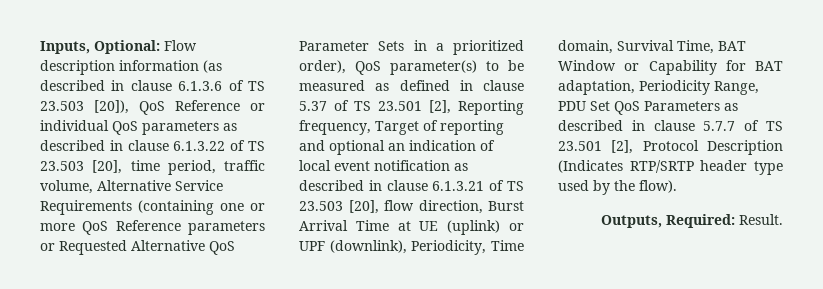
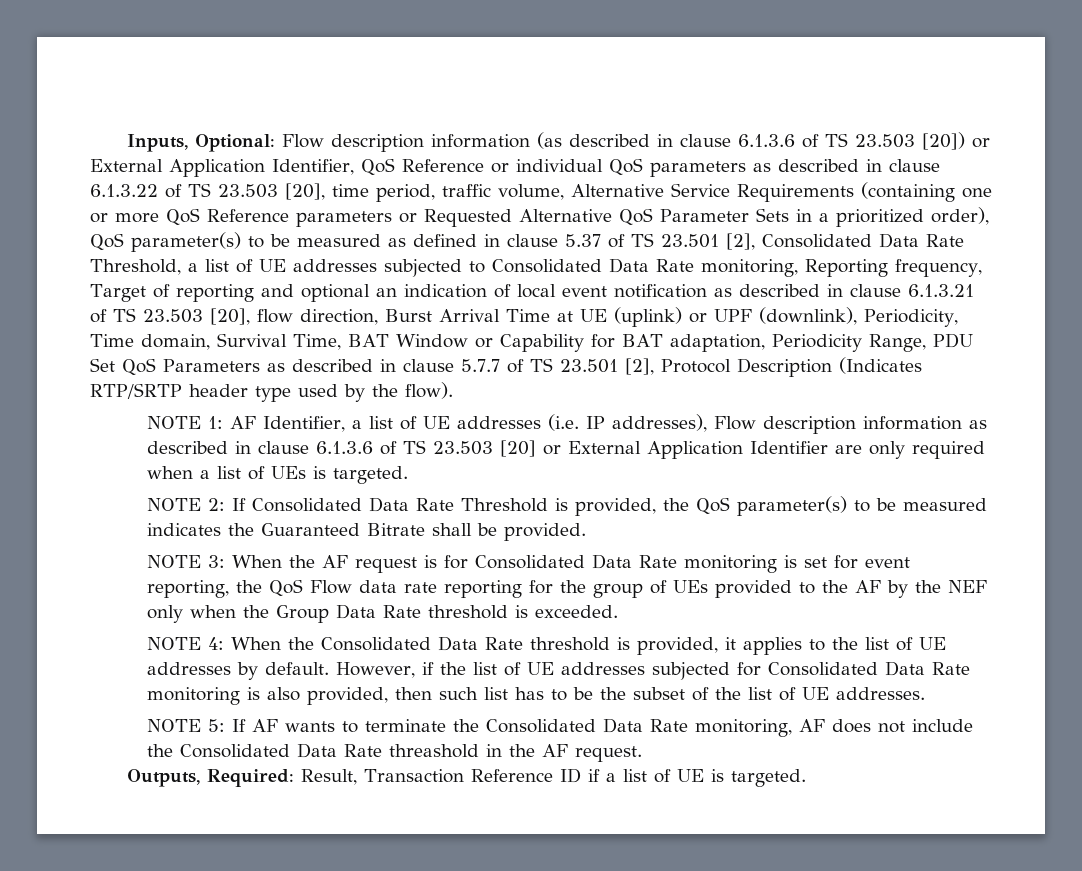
- Flow description information (as described in clause 6.1.3.6 of TS 23.503 [20]), QoS Reference or individual QoS parameters as described in clause 6.1.3.22 of TS 23.503 [20], time period, traffic volume, Alternative Service Requirements (containing one or more QoS Reference parameters or Requested Alternative QoS Parameter Sets in a prioritized order), QoS parameter(s) to be measured as defined in clause 5.37 of TS 23.501 [2], Reporting frequency, Target of reporting and optional an indication of local event notification as described in clause 6.1.3.21 of TS 23.503 [20], flow direction, Burst Arrival Time at UE (uplink) or UPF (downlink), Periodicity, Time domain, Survival Time, BAT Window or Capability for BAT adaptation, Periodicity Range, PDU Set QoS Parameters as described in clause 5.7.7 of TS 23.501 [2], Protocol Description (Indicates RTP/SRTP header type used by the flow).
+ Flow description information (as described in clause 6.1.3.6 of TS 23.503 [20]) or External Application Identifier, QoS Reference or individual QoS parameters as described in clause 6.1.3.22 of TS 23.503 [20], time period, traffic volume, Alternative Service Requirements (containing one or more QoS Reference parameters or Requested Alternative QoS Parameter Sets in a prioritized order), QoS parameter(s) to be measured as defined in clause 5.37 of TS 23.501 [2], Consolidated Data Rate Threshold, a list of UE addresses subjected to Consolidated Data Rate monitoring, Reporting frequency, Target of reporting and optional an indication of local event notification as described in clause 6.1.3.21 of TS 23.503 [20], flow direction, Burst Arrival Time at UE (uplink) or UPF (downlink), Periodicity, Time domain, Survival Time, BAT Window or Capability for BAT adaptation, Periodicity Range, PDU Set QoS Parameters as described in clause 5.7.7 of TS 23.501 [2], Protocol Description (Indicates RTP/SRTP header type used by the flow).
- Outputs, Required: Result.
+ NOTE 1: AF Identifier, a list of UE addresses (i.e. IP addresses), Flow description information as described in clause 6.1.3.6 of TS 23.503 [20] or External Application Identifier are only required when a list of UEs is targeted.
+ NOTE 2: If Consolidated Data Rate Threshold is provided, the QoS parameter(s) to be measured indicates the Guaranteed Bitrate shall be provided.
+ NOTE 3: When the AF request is for Consolidated Data Rate monitoring is set for event reporting, the QoS Flow data rate reporting for the group of UEs provided to the AF by the NEF only when the Group Data Rate threshold is exceeded.
+ NOTE 4: When the Consolidated Data Rate threshold is provided, it applies to the list of UE addresses by default. However, if the list of UE addresses subjected for Consolidated Data Rate monitoring is also provided, then such list has to be the subset of the list of UE addresses.
+ NOTE 5: If AF wants to terminate the Consolidated Data Rate monitoring, AF does not include the Consolidated Data Rate threashold in the AF request.
+ Outputs, Required: Result, Transaction Reference ID if a list of UE is targeted.

